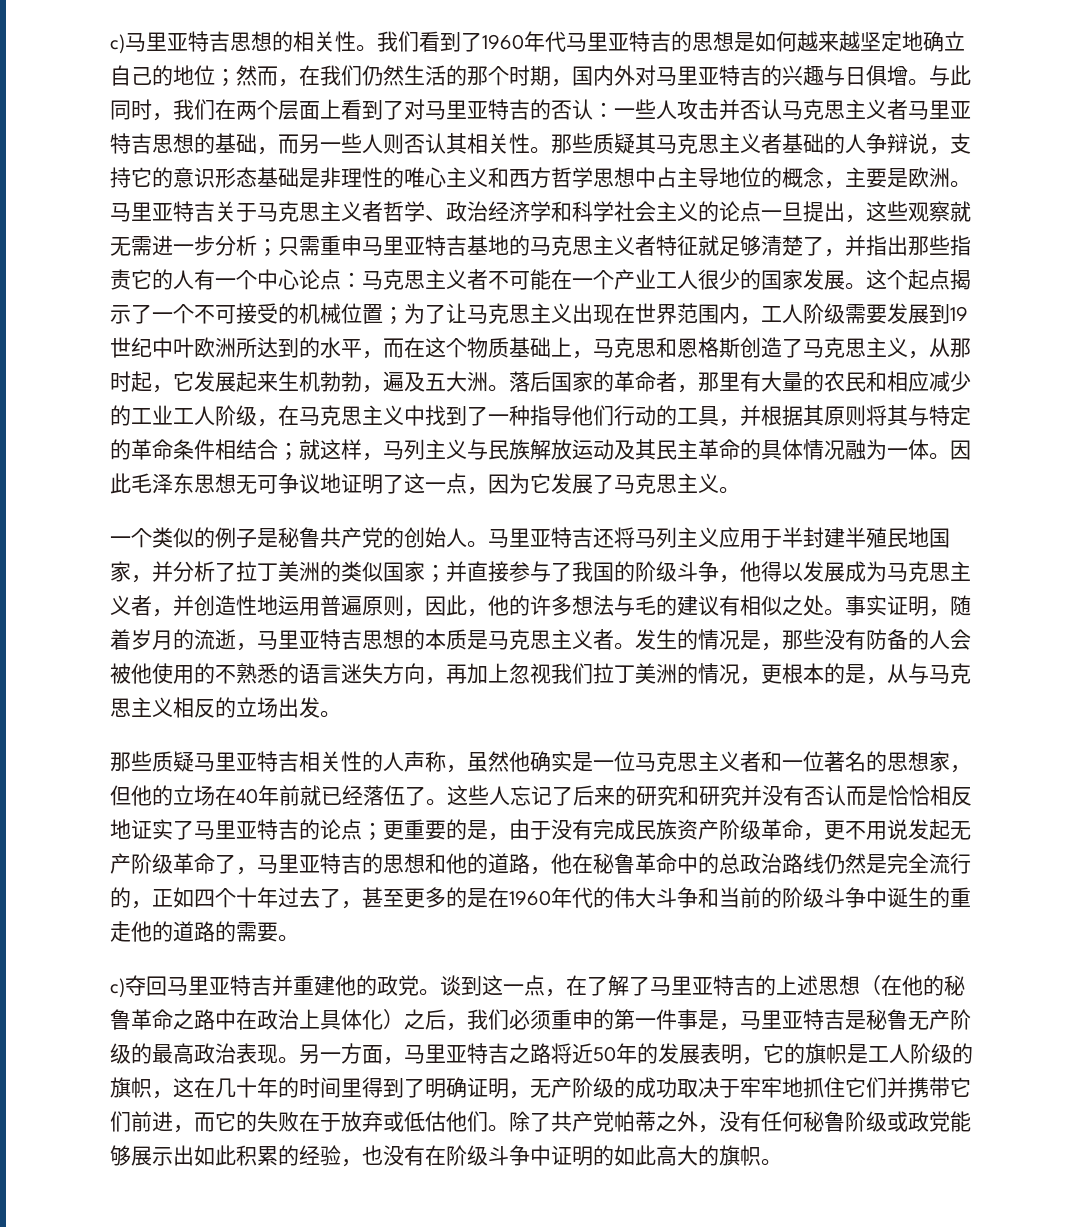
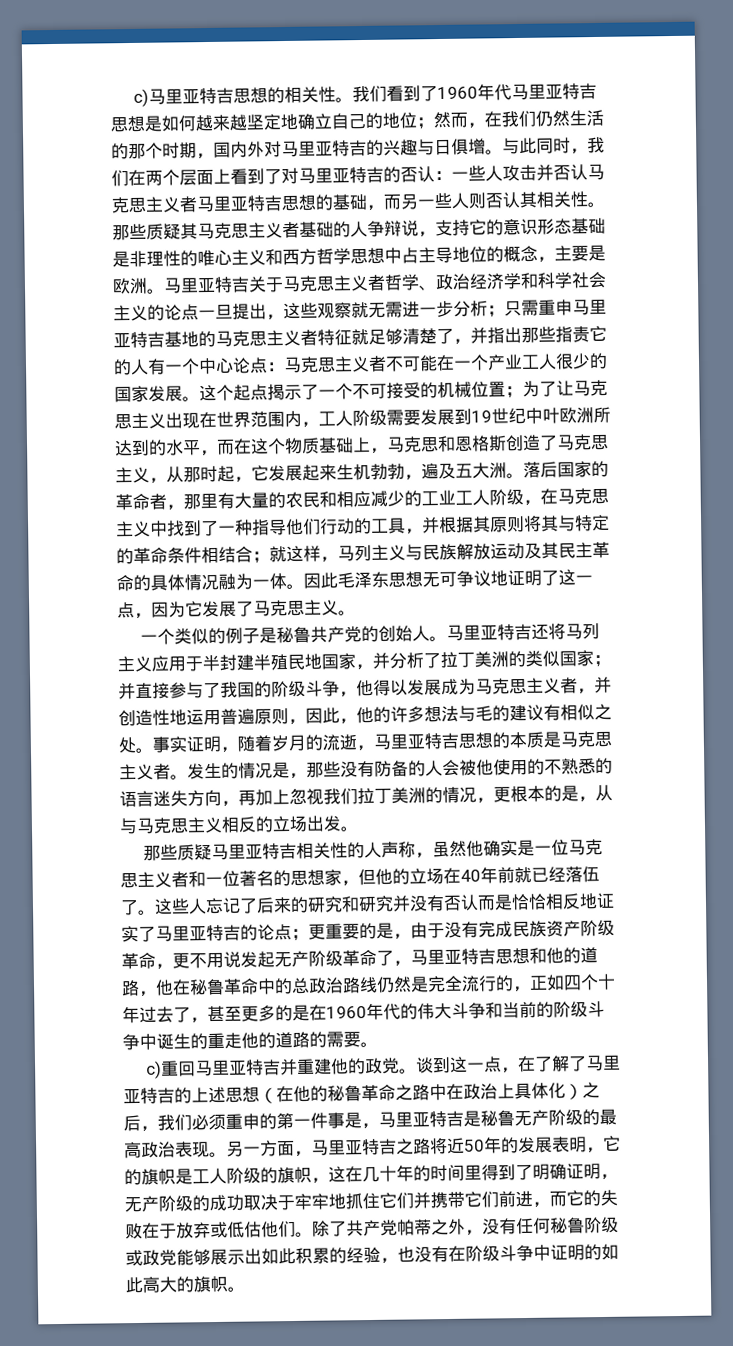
- 我们看到了1960年代马里亚特吉的思想是如何越来越坚定地确立自己的地位；然而，在我们仍然生活的那个时期，国内外对马里亚特吉的兴趣与日俱增。
+ 我们看到了1960年代马里亚特吉思想是如何越来越坚定地确立自己的地位；然而，在我们仍然生活的那个时期，国内外对马里亚特吉的兴趣与日俱增。
- 更重要的是，由于没有完成民族资产阶级革命，更不用说发起无产阶级革命了，马里亚特吉的思想和他的道路，他在秘鲁革命中的总政治路线仍然是完全流行的，正如四个十年过去了，甚至更多的是在1960年代的伟大斗争和当前的阶级斗争中诞生的重走他的道路的需要。
+ 更重要的是，由于没有完成民族资产阶级革命，更不用说发起无产阶级革命了，马里亚特吉思想和他的道路，他在秘鲁革命中的总政治路线仍然是完全流行的，正如四个十年过去了，甚至更多的是在1960年代的伟大斗争和当前的阶级斗争中诞生的重走他的道路的需要。
- c)夺回马里亚特吉并重建他的政党。
+ c)重回马里亚特吉并重建他的政党。

